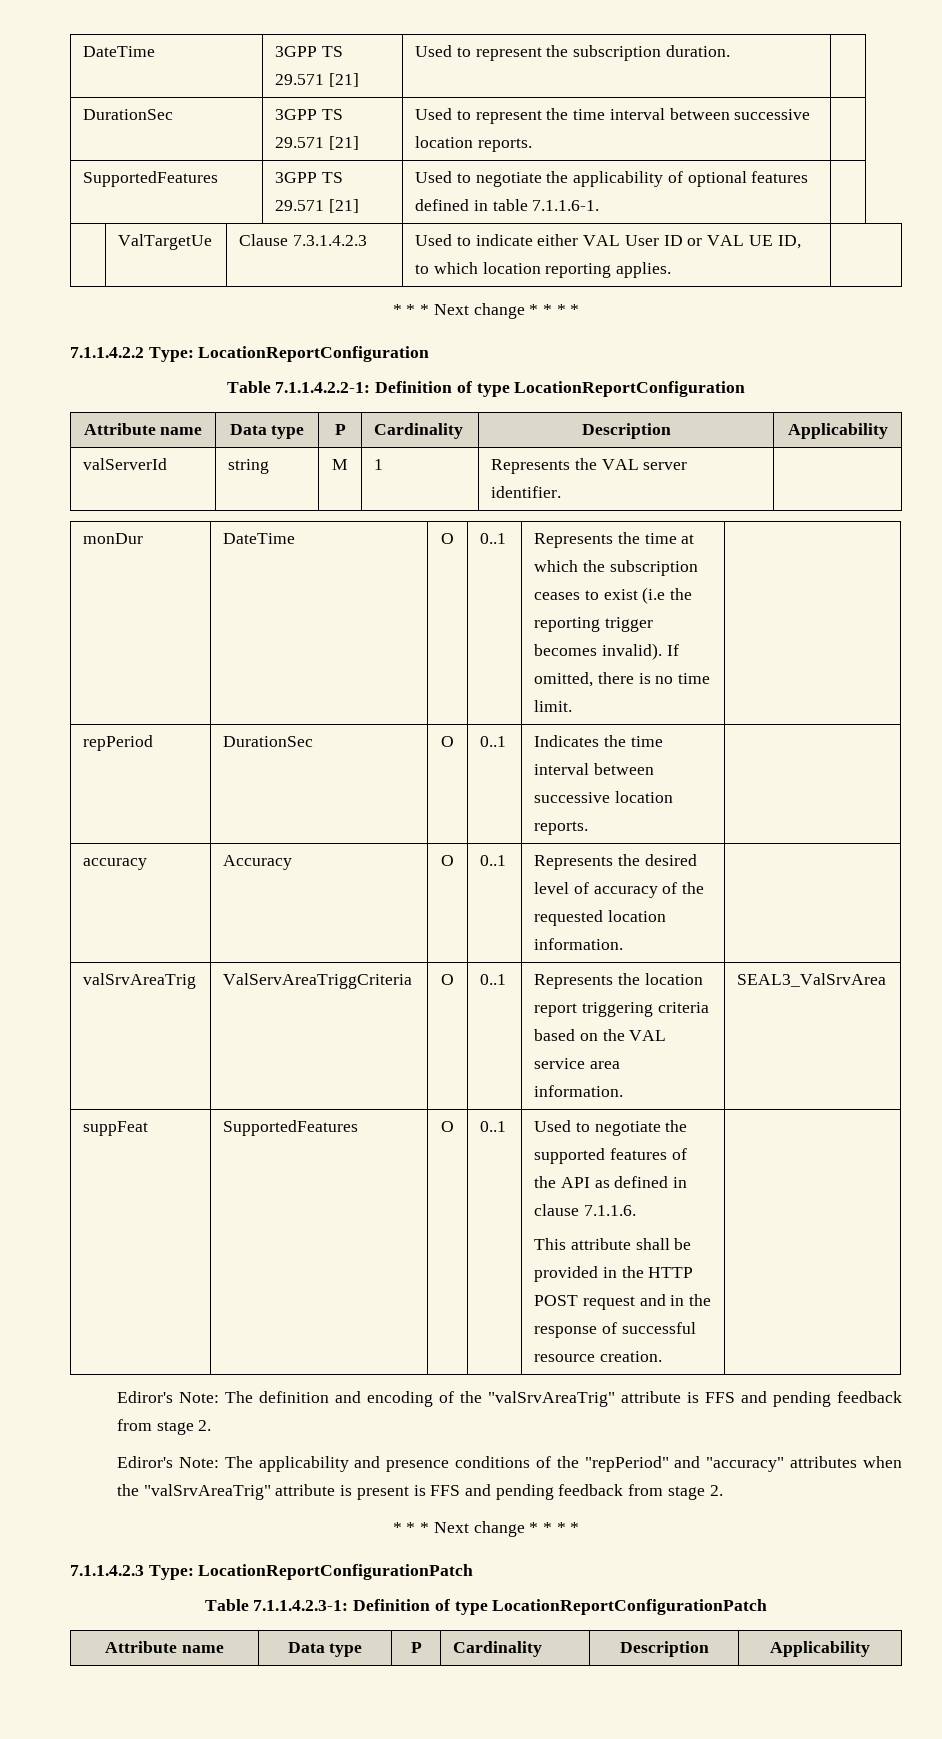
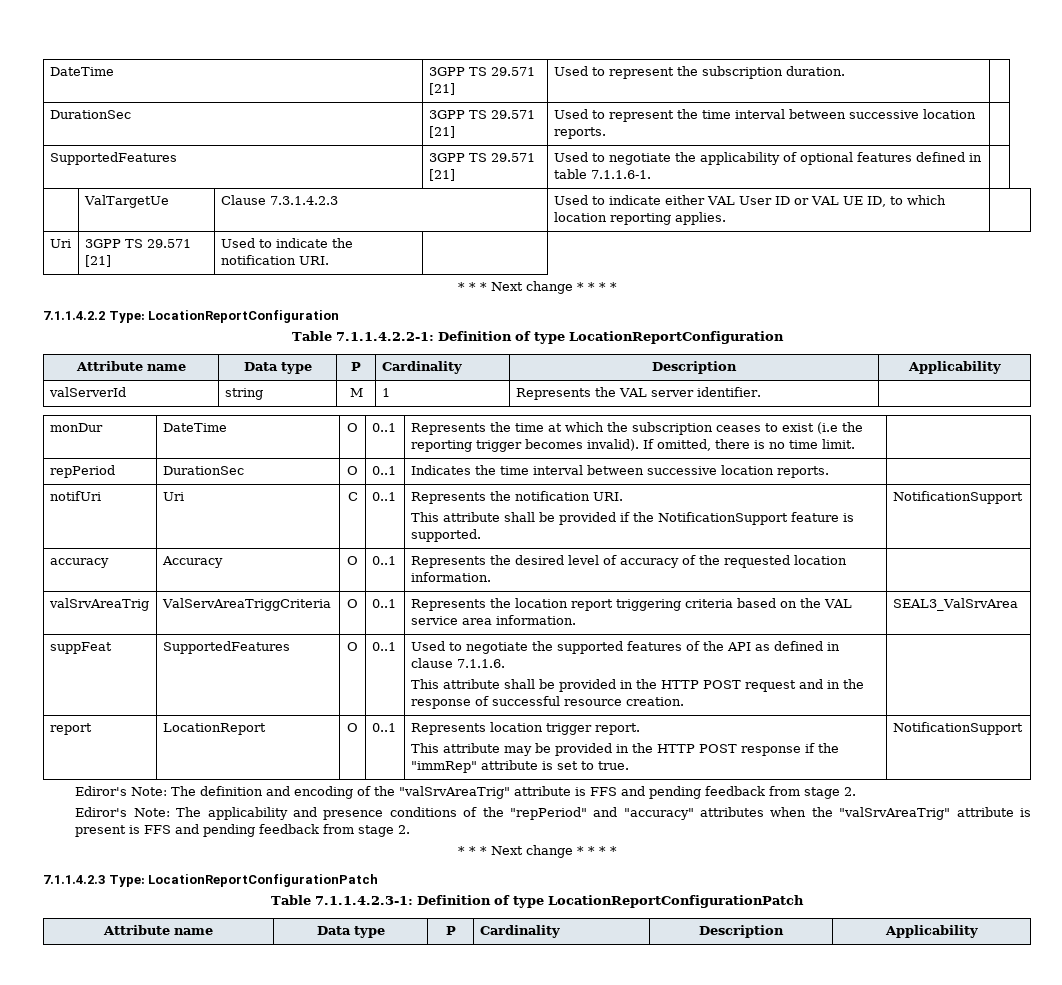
+ Uri | 3GPP TS 29.571 [21] | Used to indicate the notification URI. |
+ notifUri | Uri | C | 0..1 | Represents the notification URI.
+ This attribute shall be provided if the NotificationSupport feature is supported. | NotificationSupport
+ report | LocationReport | O | 0..1 | Represents location trigger report.
+ This attribute may be provided in the HTTP POST response if the "immRep" attribute is set to true. | NotificationSupport

